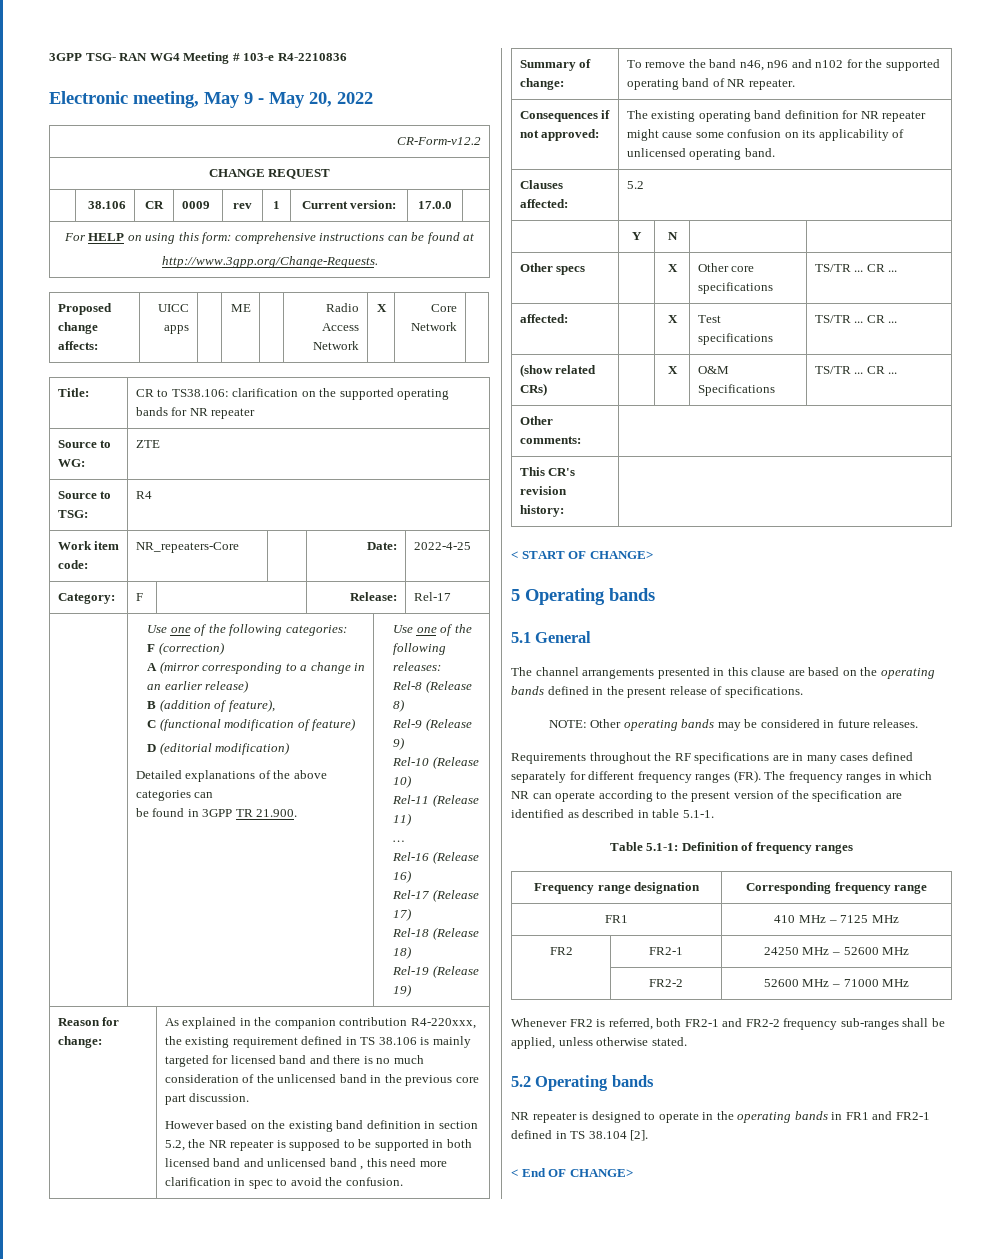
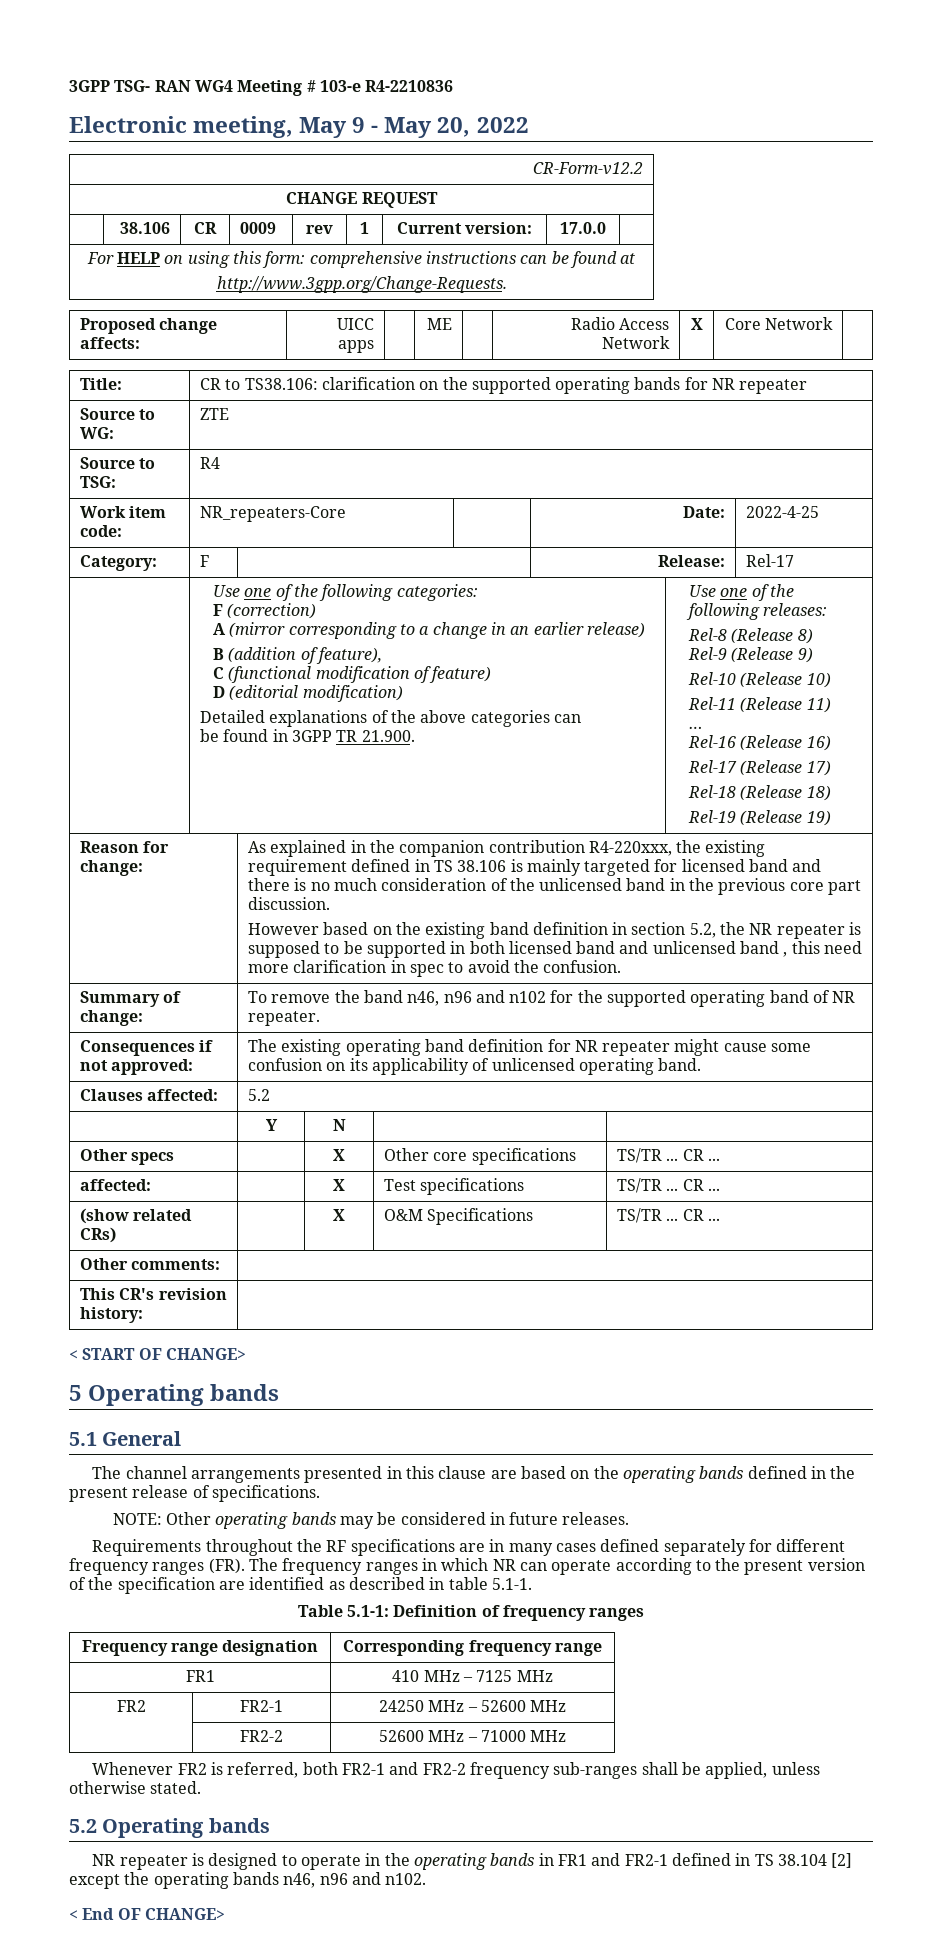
- NR repeater is designed to operate in the operating bands in FR1 and FR2-1 defined in TS 38.104 [2].
+ NR repeater is designed to operate in the operating bands in FR1 and FR2-1 defined in TS 38.104 [2] except the operating bands n46, n96 and n102.

